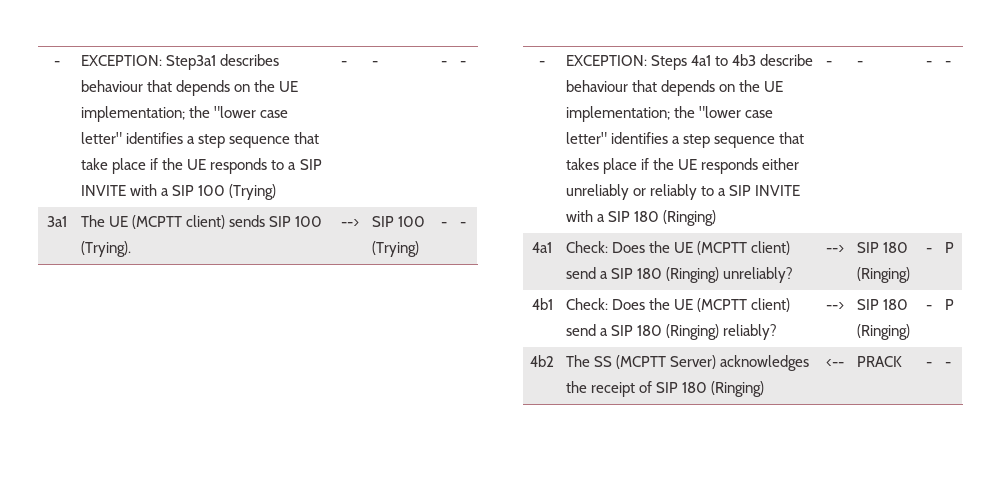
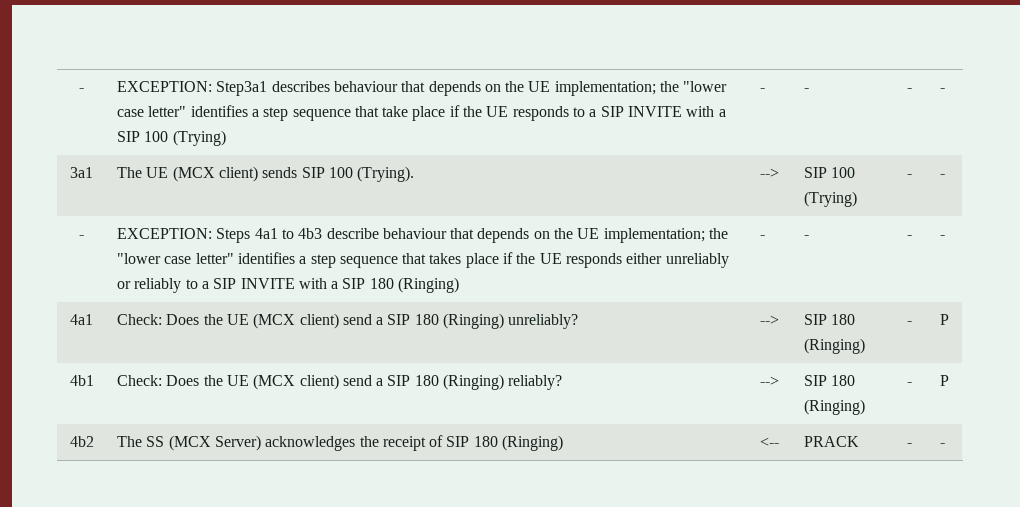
- 3a1 | The UE (MCPTT client) sends SIP 100 (Trying). | --> | SIP 100 (Trying) | - | -
+ 3a1 | The UE (MCX client) sends SIP 100 (Trying). | --> | SIP 100 (Trying) | - | -
- 4a1 | Check: Does the UE (MCPTT client) send a SIP 180 (Ringing) unreliably? | --> | SIP 180 (Ringing) | - | P
+ 4a1 | Check: Does the UE (MCX client) send a SIP 180 (Ringing) unreliably? | --> | SIP 180 (Ringing) | - | P
- 4b1 | Check: Does the UE (MCPTT client) send a SIP 180 (Ringing) reliably? | --> | SIP 180 (Ringing) | - | P
+ 4b1 | Check: Does the UE (MCX client) send a SIP 180 (Ringing) reliably? | --> | SIP 180 (Ringing) | - | P
- 4b2 | The SS (MCPTT Server) acknowledges the receipt of SIP 180 (Ringing) | <-- | PRACK | - | -
+ 4b2 | The SS (MCX Server) acknowledges the receipt of SIP 180 (Ringing) | <-- | PRACK | - | -

